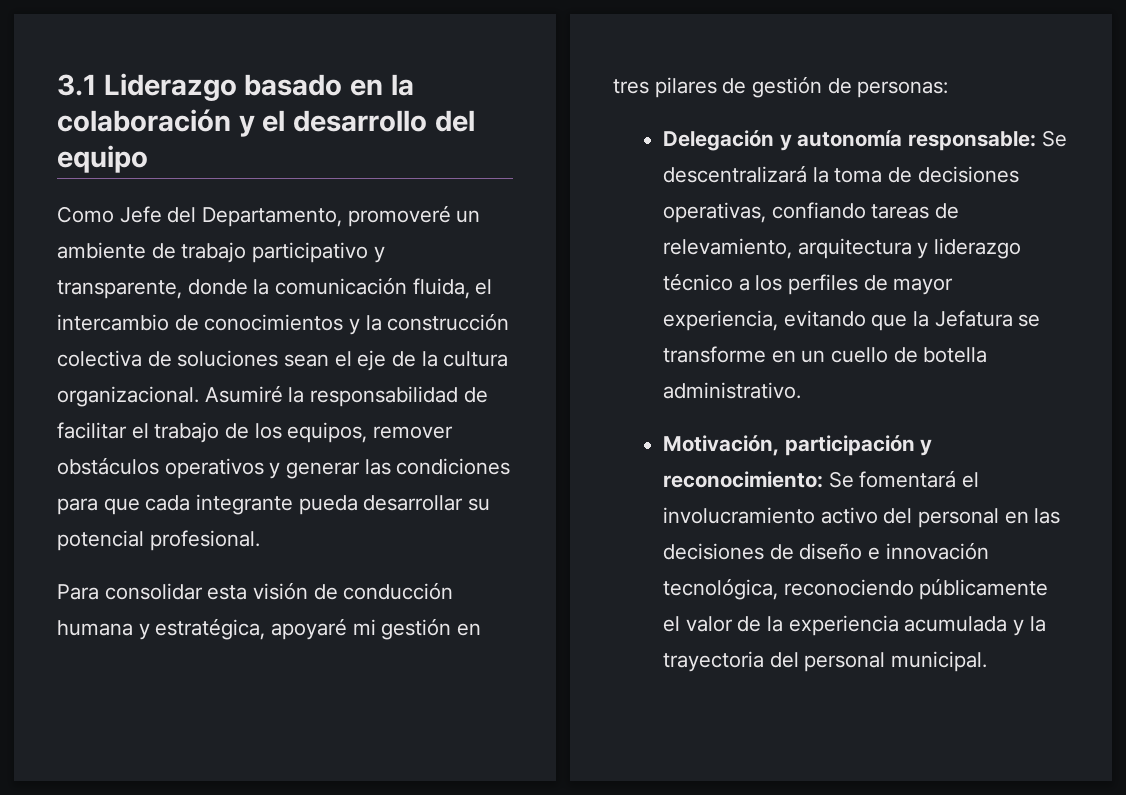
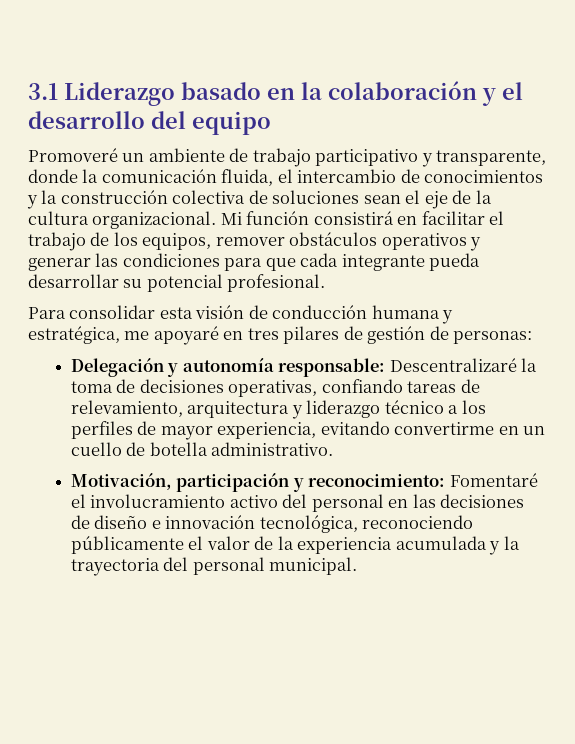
- Como Jefe del Departamento, promoveré un ambiente de trabajo participativo y transparente, donde la comunicación fluida, el intercambio de conocimientos y la construcción colectiva de soluciones sean el eje de la cultura organizacional.
+ Promoveré un ambiente de trabajo participativo y transparente, donde la comunicación fluida, el intercambio de conocimientos y la construcción colectiva de soluciones sean el eje de la cultura organizacional.
- Asumiré la responsabilidad de facilitar el trabajo de los equipos, remover obstáculos operativos y generar las condiciones para que cada integrante pueda desarrollar su potencial profesional.
+ Mi función consistirá en facilitar el trabajo de los equipos, remover obstáculos operativos y generar las condiciones para que cada integrante pueda desarrollar su potencial profesional.
- Para consolidar esta visión de conducción humana y estratégica, apoyaré mi gestión en tres pilares de gestión de personas:
+ Para consolidar esta visión de conducción humana y estratégica, me apoyaré en tres pilares de gestión de personas:
- Delegación y autonomía responsable: Se descentralizará la toma de decisiones operativas, confiando tareas de relevamiento, arquitectura y liderazgo técnico a los perfiles de mayor experiencia, evitando que la Jefatura se transforme en un cuello de botella administrativo.
+ Delegación y autonomía responsable: Descentralizaré la toma de decisiones operativas, confiando tareas de relevamiento, arquitectura y liderazgo técnico a los perfiles de mayor experiencia, evitando convertirme en un cuello de botella administrativo.
- Motivación, participación y reconocimiento: Se fomentará el involucramiento activo del personal en las decisiones de diseño e innovación tecnológica, reconociendo públicamente el valor de la experiencia acumulada y la trayectoria del personal municipal.
+ Motivación, participación y reconocimiento: Fomentaré el involucramiento activo del personal en las decisiones de diseño e innovación tecnológica, reconociendo públicamente el valor de la experiencia acumulada y la trayectoria del personal municipal.

